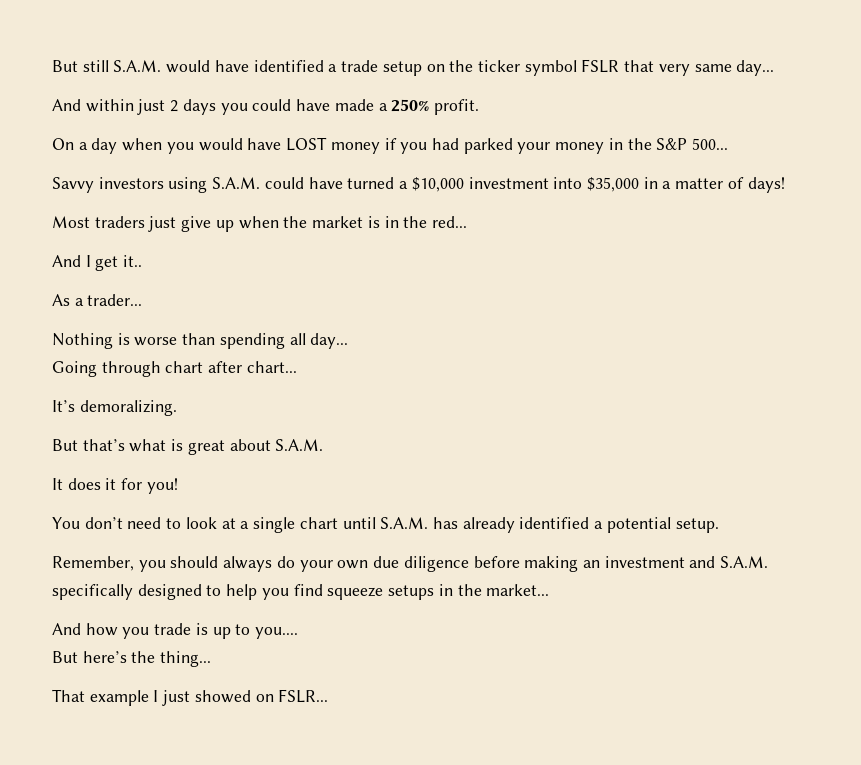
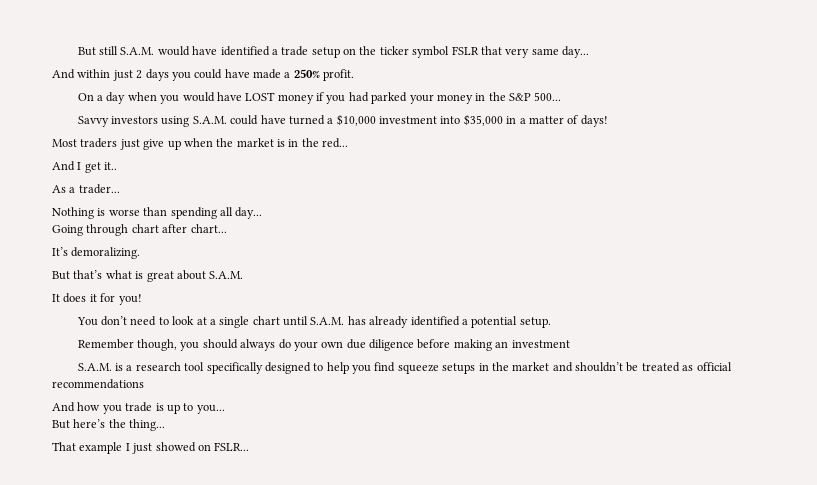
- Remember, you should always do your own due diligence before making an investment and S.A.M. specifically designed to help you find squeeze setups in the market...
+ Remember though, you should always do your own due diligence before making an investment
+ S.A.M. is a research tool specifically designed to help you find squeeze setups in the market and shouldn’t be treated as official recommendations
- And how you trade is up to you....
+ And how you trade is up to you...

